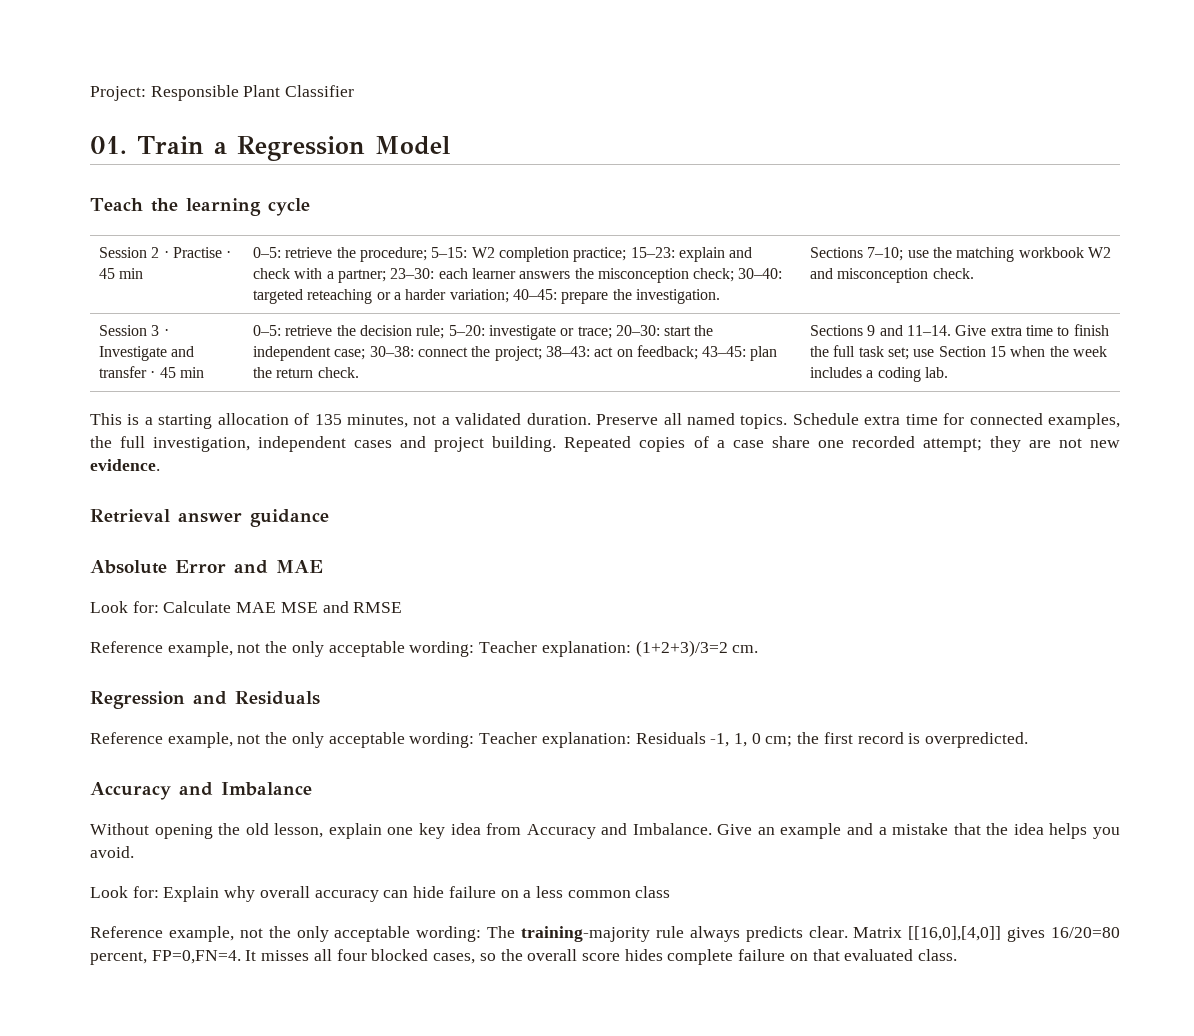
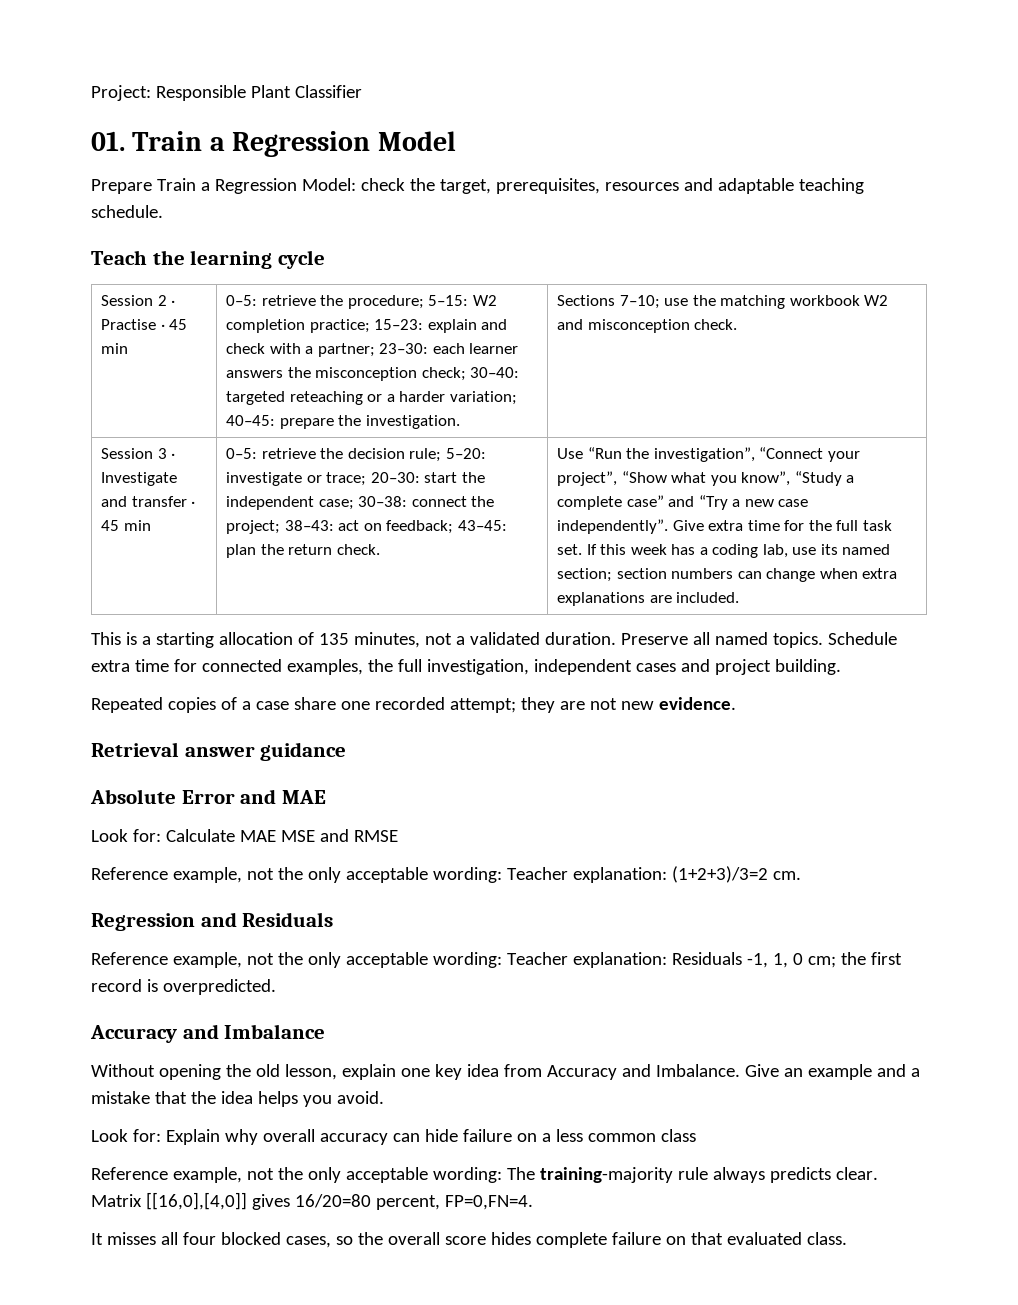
+ Prepare Train a Regression Model: check the target, prerequisites, resources and adaptable teaching schedule.
- Sections 9 and 11–14.
+ Use “Run the investigation”, “Connect your project”, “Show what you know”, “Study a complete case” and “Try a new case independently”.
- Give extra time to finish the full task set; use Section 15 when the week includes a coding lab.
+ Give extra time for the full task set. If this week has a coding lab, use its named section; section numbers can change when extra explanations are included.
- Schedule extra time for connected examples, the full investigation, independent cases and project building. Repeated copies of a case share one recorded attempt; they are not new evidence.
+ Schedule extra time for connected examples, the full investigation, independent cases and project building.
+ Repeated copies of a case share one recorded attempt; they are not new evidence.
- Matrix [[16,0],[4,0]] gives 16/20=80 percent, FP=0,FN=4. It misses all four blocked cases, so the overall score hides complete failure on that evaluated class.
+ Matrix [[16,0],[4,0]] gives 16/20=80 percent, FP=0,FN=4.
+ It misses all four blocked cases, so the overall score hides complete failure on that evaluated class.

